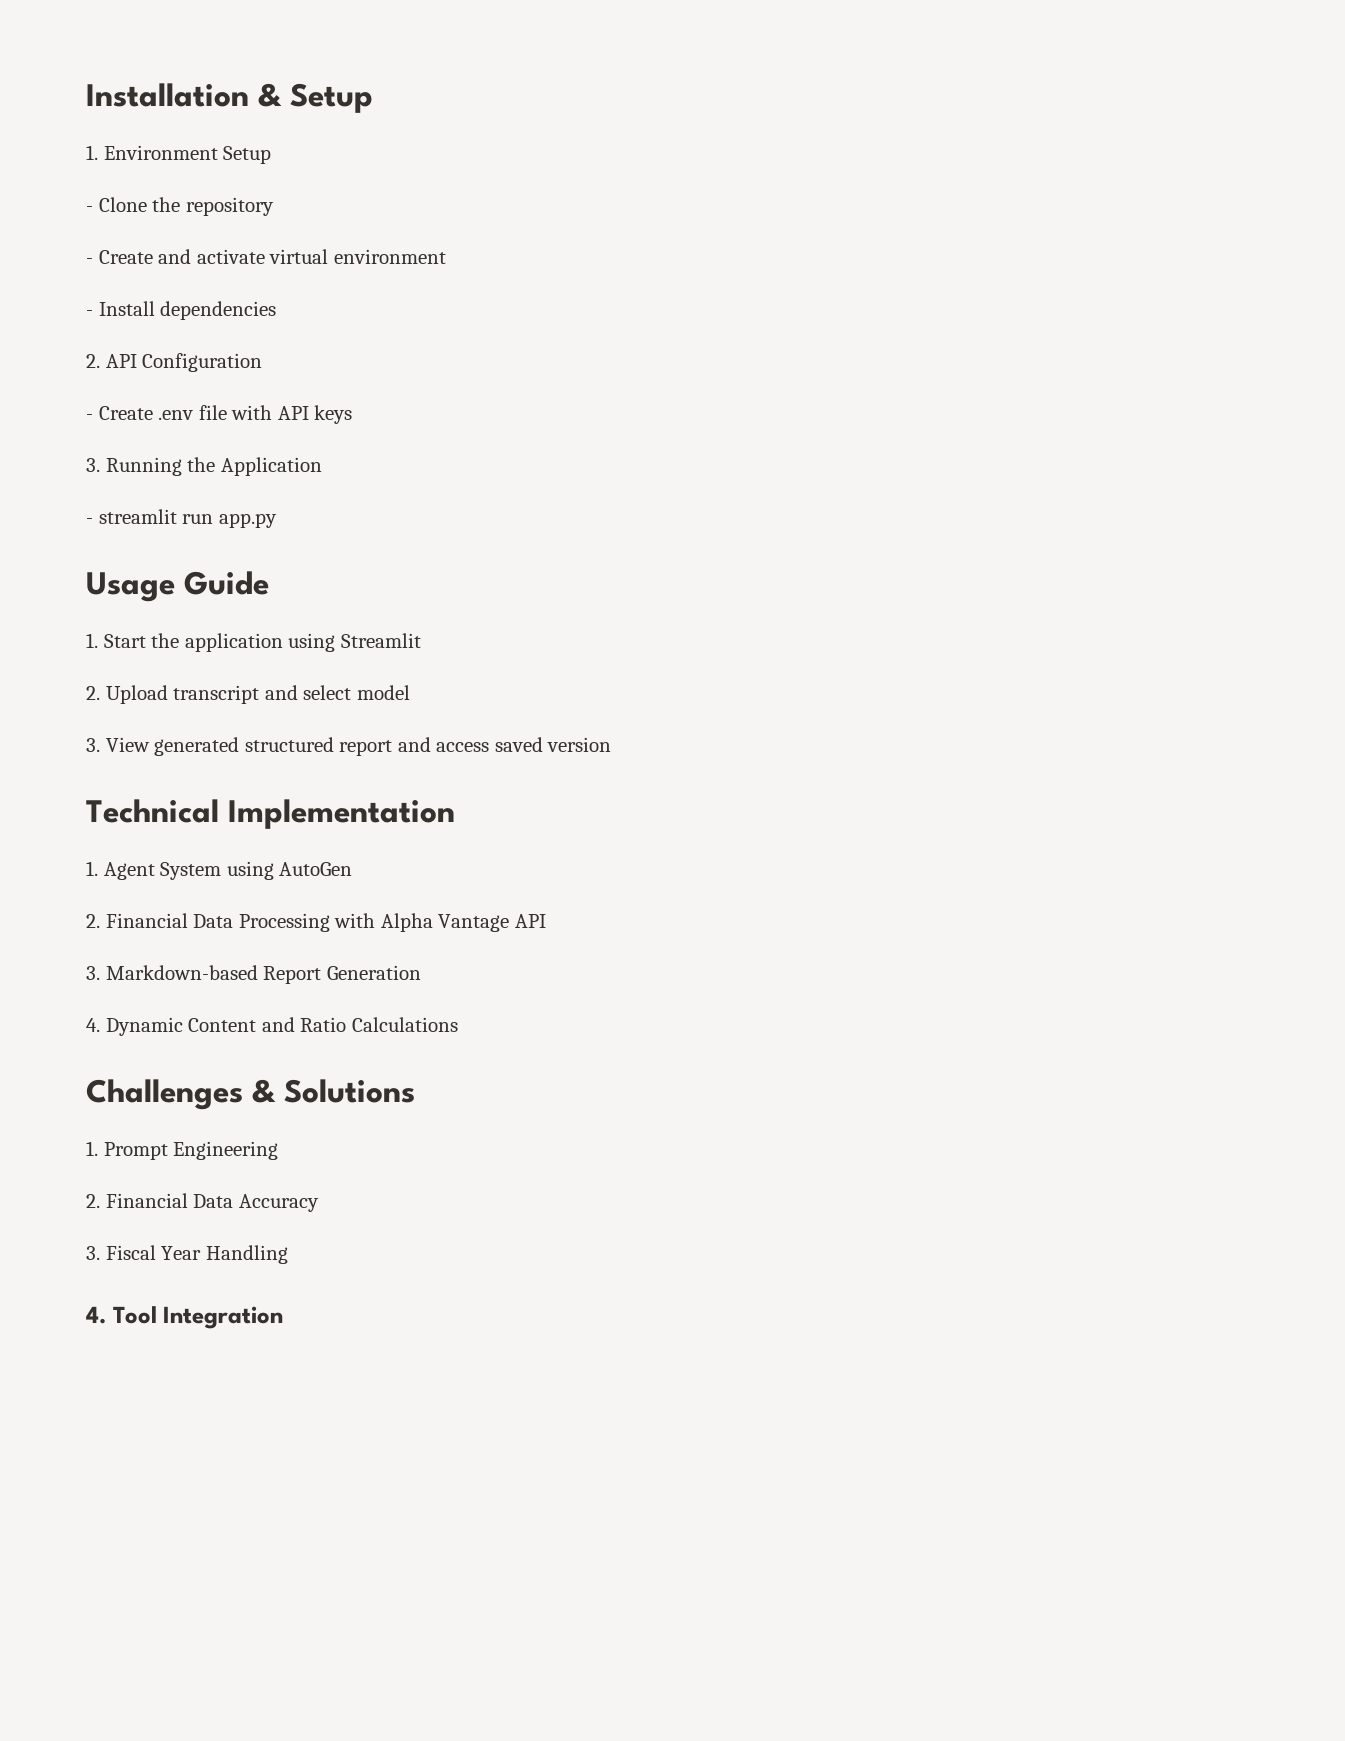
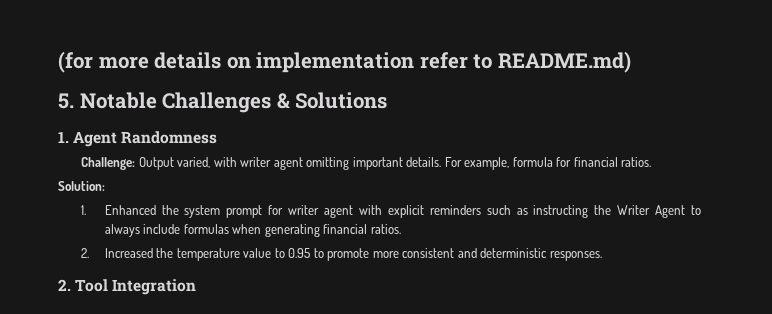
- Installation & Setup
- 1. Environment Setup
- - Clone the repository
- - Create and activate virtual environment
- - Install dependencies
- 2. API Configuration
- - Create .env file with API keys
- 3. Running the Application
- - streamlit run app.py
- Usage Guide
- 1. Start the application using Streamlit
- 2. Upload transcript and select model
- 3. View generated structured report and access saved version
- Technical Implementation
- 1. Agent System using AutoGen
- 2. Financial Data Processing with Alpha Vantage API
- 3. Markdown-based Report Generation
- 4. Dynamic Content and Ratio Calculations
- Challenges & Solutions
- 1. Prompt Engineering
- 2. Financial Data Accuracy
- 3. Fiscal Year Handling
- 4. Tool Integration
+ (for more details on implementation refer to README.md)
+ 5. Notable Challenges & Solutions
+ 1. Agent Randomness
+ Challenge: Output varied, with writer agent omitting important details. For example, formula for financial ratios.
+ Solution:
+ 1. Enhanced the system prompt for writer agent with explicit reminders such as instructing the Writer Agent to always include formulas when generating financial ratios.
+ 2. Increased the temperature value to 0.95 to promote more consistent and deterministic responses.
+ 2. Tool Integration

